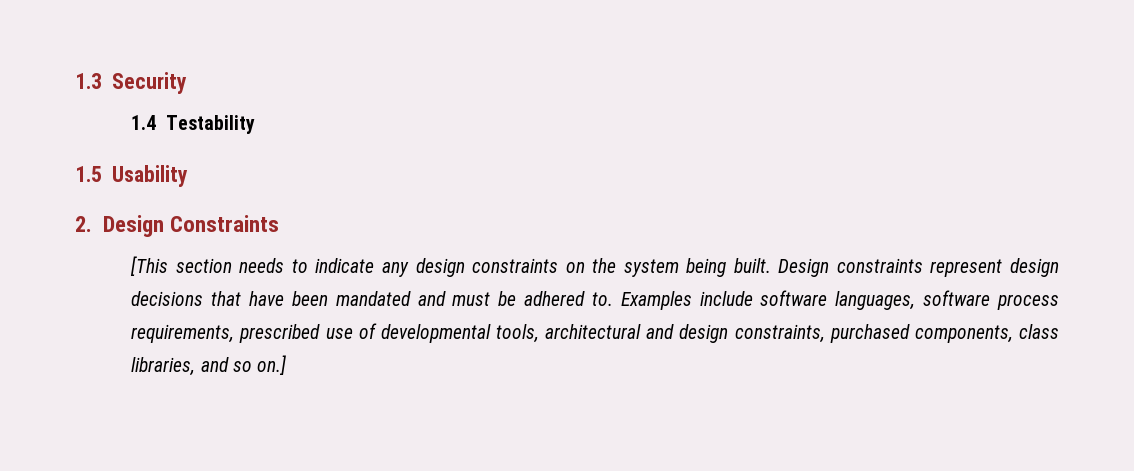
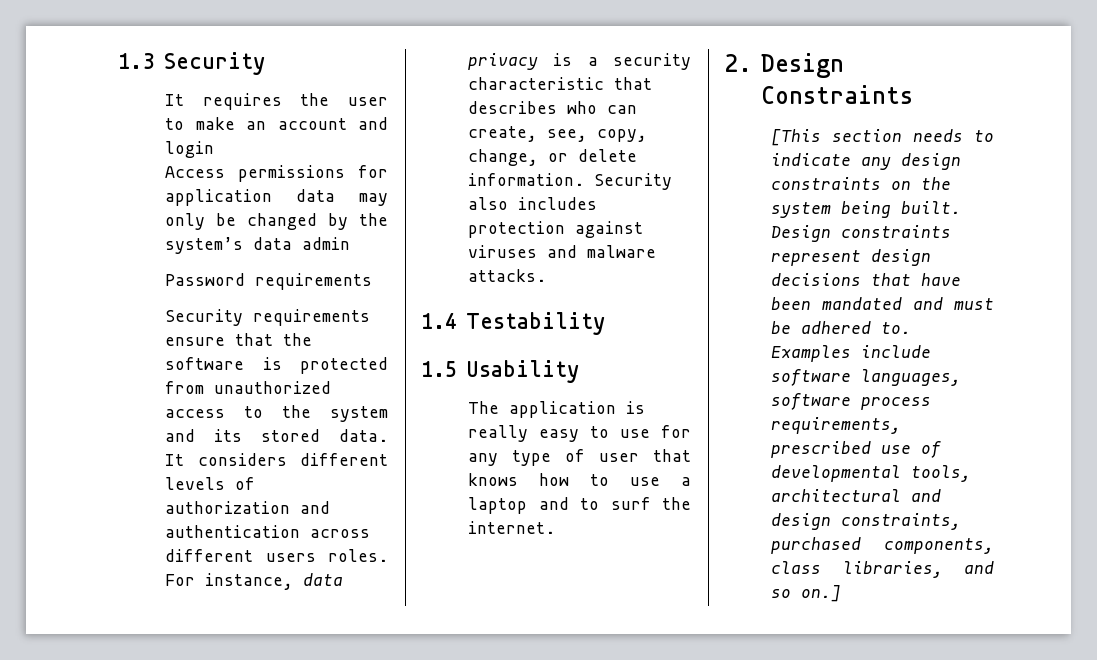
+ It requires the user to make an account and login
+ Access permissions for application data may only be changed by the system’s data admin
+ Password requirements
+ Security requirements ensure that the software is protected from unauthorized access to the system and its stored data. It considers different levels of authorization and authentication across different users roles. For instance, data privacy is a security characteristic that describes who can create, see, copy, change, or delete information. Security also includes protection against viruses and malware attacks.
  1.4 Testability
  1.5 Usability
+ The application is really easy to use for any type of user that knows how to use a laptop and to surf the internet.

